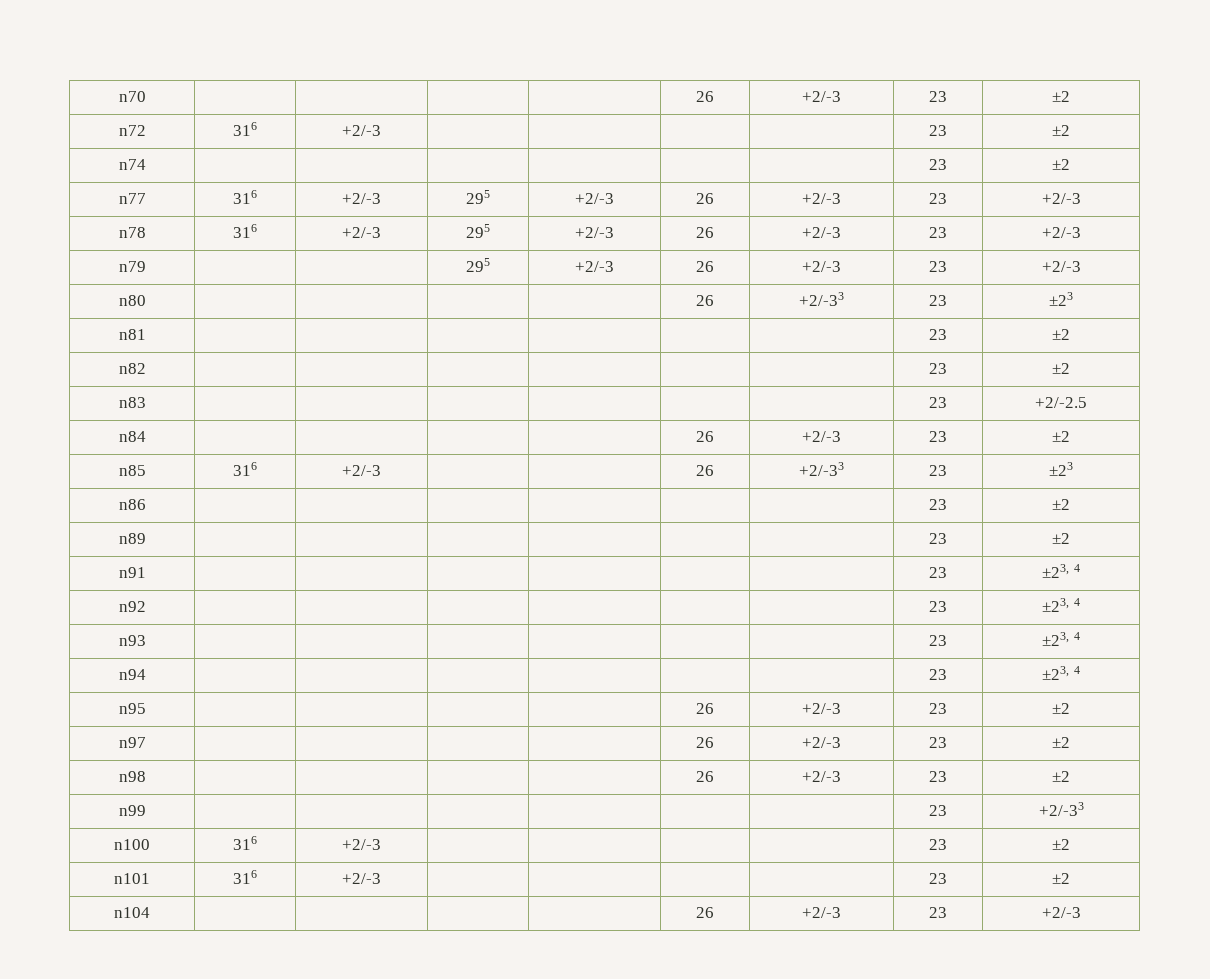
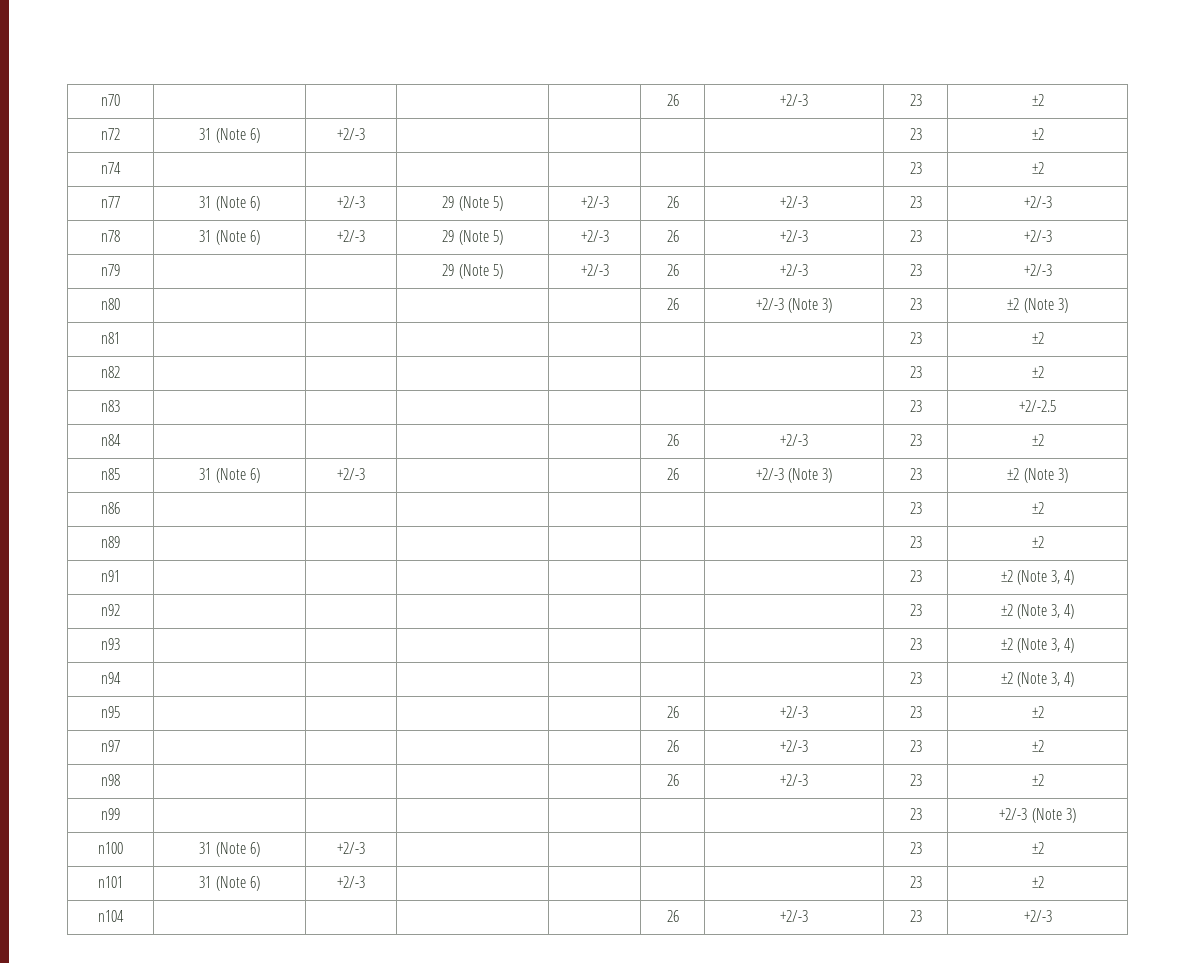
- n72 | 316 | +2/-3 | | | | | 23 | ±2
+ n72 | 31 (Note 6) | +2/-3 | | | | | 23 | ±2
- n77 | 316 | +2/-3 | 295 | +2/-3 | 26 | +2/-3 | 23 | +2/-3
+ n77 | 31 (Note 6) | +2/-3 | 29 (Note 5) | +2/-3 | 26 | +2/-3 | 23 | +2/-3
- n78 | 316 | +2/-3 | 295 | +2/-3 | 26 | +2/-3 | 23 | +2/-3
+ n78 | 31 (Note 6) | +2/-3 | 29 (Note 5) | +2/-3 | 26 | +2/-3 | 23 | +2/-3
- n79 | | | 295 | +2/-3 | 26 | +2/-3 | 23 | +2/-3
+ n79 | | | 29 (Note 5) | +2/-3 | 26 | +2/-3 | 23 | +2/-3
- n80 | | | | | 26 | +2/-33 | 23 | ±23
+ n80 | | | | | 26 | +2/-3 (Note 3) | 23 | ±2 (Note 3)
- n85 | 316 | +2/-3 | | | 26 | +2/-33 | 23 | ±23
+ n85 | 31 (Note 6) | +2/-3 | | | 26 | +2/-3 (Note 3) | 23 | ±2 (Note 3)
- n91 | | | | | | | 23 | ±23, 4
- n92 | | | | | | | 23 | ±23, 4
- n93 | | | | | | | 23 | ±23, 4
- n94 | | | | | | | 23 | ±23, 4
+ n91 | | | | | | | 23 | ±2 (Note 3, 4)
+ n92 | | | | | | | 23 | ±2 (Note 3, 4)
+ n93 | | | | | | | 23 | ±2 (Note 3, 4)
+ n94 | | | | | | | 23 | ±2 (Note 3, 4)
- n99 | | | | | | | 23 | +2/-33
- n100 | 316 | +2/-3 | | | | | 23 | ±2
+ n99 | | | | | | | 23 | +2/-3 (Note 3)
+ n100 | 31 (Note 6) | +2/-3 | | | | | 23 | ±2
- n101 | 316 | +2/-3 | | | | | 23 | ±2
+ n101 | 31 (Note 6) | +2/-3 | | | | | 23 | ±2

